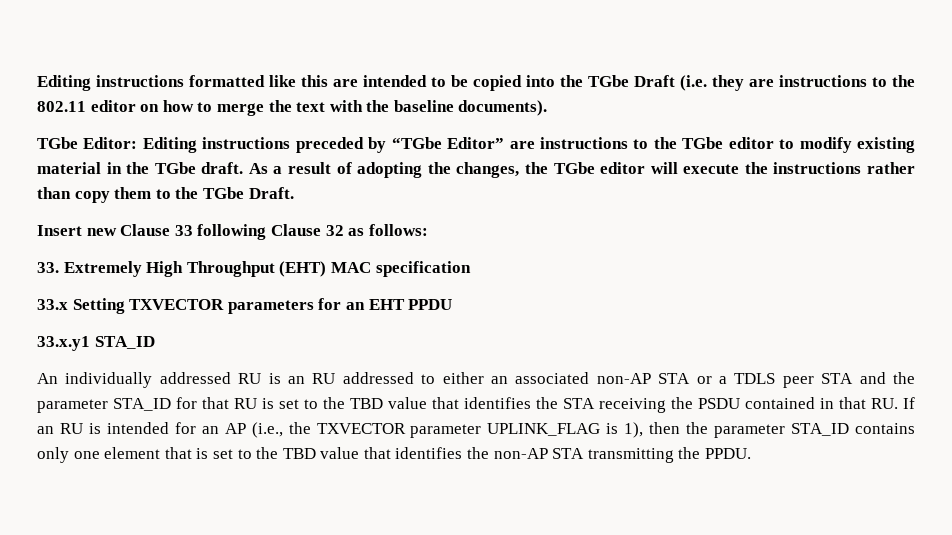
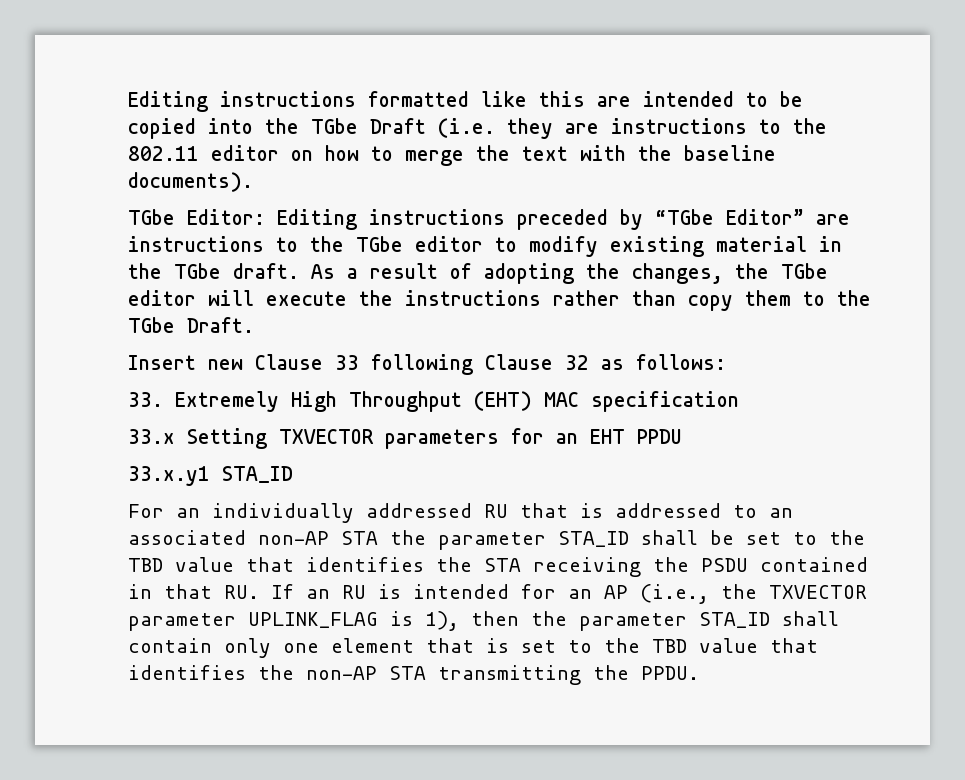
- An individually addressed RU is an RU addressed to either an associated non-AP STA or a TDLS peer STA and the parameter STA_ID for that RU is set to the TBD value that identifies the STA receiving the PSDU contained in that RU. If an RU is intended for an AP (i.e., the TXVECTOR parameter UPLINK_FLAG is 1), then the parameter STA_ID contains only one element that is set to the TBD value that identifies the non-AP STA transmitting the PPDU.
+ For an individually addressed RU that is addressed to an associated non-AP STA the parameter STA_ID shall be set to the TBD value that identifies the STA receiving the PSDU contained in that RU. If an RU is intended for an AP (i.e., the TXVECTOR parameter UPLINK_FLAG is 1), then the parameter STA_ID shall contain only one element that is set to the TBD value that identifies the non-AP STA transmitting the PPDU.

